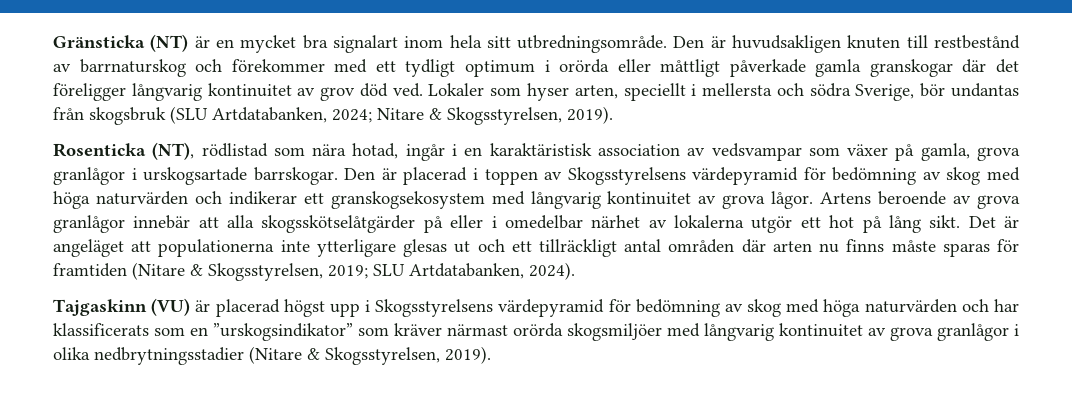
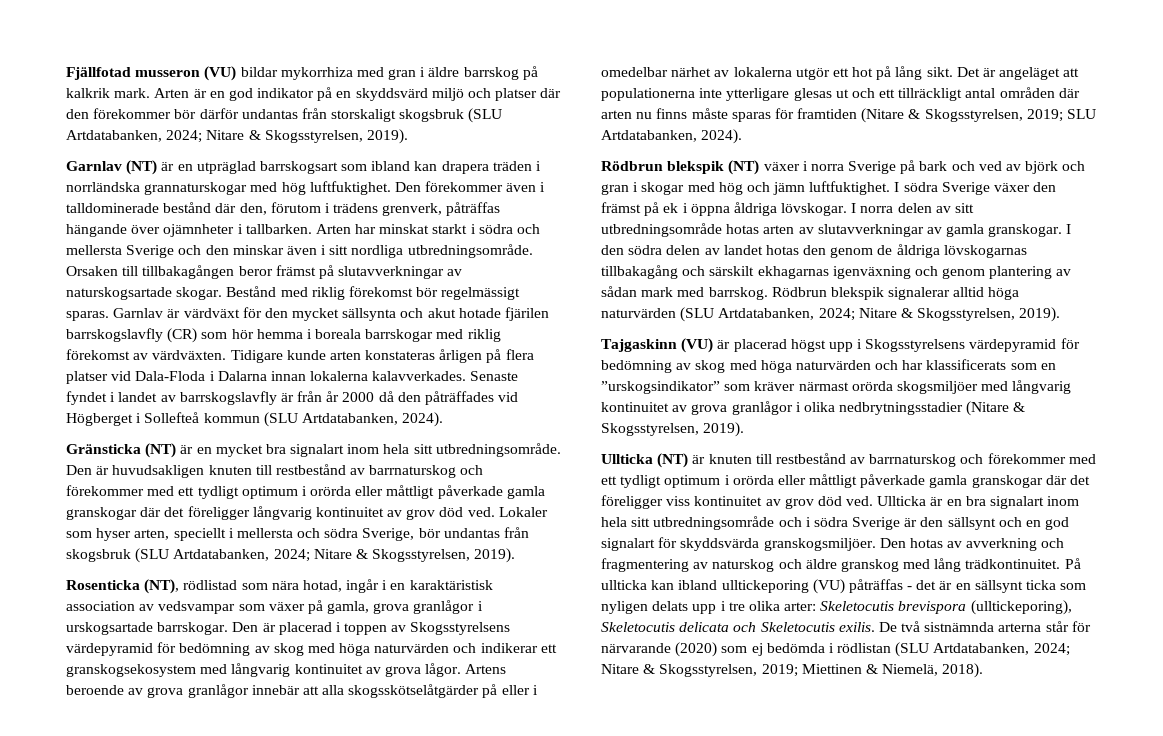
+ Fjällfotad musseron (VU) bildar mykorrhiza med gran i äldre barrskog på kalkrik mark. Arten är en god indikator på en skyddsvärd miljö och platser där den förekommer bör därför undantas från storskaligt skogsbruk (SLU Artdatabanken, 2024; Nitare & Skogsstyrelsen, 2019).
+ Garnlav (NT) är en utpräglad barrskogsart som ibland kan drapera träden i norrländska grannaturskogar med hög luftfuktighet. Den förekommer även i talldominerade bestånd där den, förutom i trädens grenverk, påträffas hängande över ojämnheter i tallbarken. Arten har minskat starkt i södra och mellersta Sverige och den minskar även i sitt nordliga utbredningsområde. Orsaken till tillbakagången beror främst på slutavverkningar av naturskogsartade skogar. Bestånd med riklig förekomst bör regelmässigt sparas. Garnlav är värdväxt för den mycket sällsynta och akut hotade fjärilen barrskogslavfly (CR) som hör hemma i boreala barrskogar med riklig förekomst av värdväxten. Tidigare kunde arten konstateras årligen på flera platser vid Dala-Floda i Dalarna innan lokalerna kalavverkades. Senaste fyndet i landet av barrskogslavfly är från år 2000 då den påträffades vid Högberget i Sollefteå kommun (SLU Artdatabanken, 2024).
+ Rödbrun blekspik (NT) växer i norra Sverige på bark och ved av björk och gran i skogar med hög och jämn luftfuktighet. I södra Sverige växer den främst på ek i öppna åldriga lövskogar. I norra delen av sitt utbredningsområde hotas arten av slutavverkningar av gamla granskogar. I den södra delen av landet hotas den genom de åldriga lövskogarnas tillbakagång och särskilt ekhagarnas igenväxning och genom plantering av sådan mark med barrskog. Rödbrun blekspik signalerar alltid höga naturvärden (SLU Artdatabanken, 2024; Nitare & Skogsstyrelsen, 2019).
+ Ullticka (NT) är knuten till restbestånd av barrnaturskog och förekommer med ett tydligt optimum i orörda eller måttligt påverkade gamla granskogar där det föreligger viss kontinuitet av grov död ved. Ullticka är en bra signalart inom hela sitt utbredningsområde och i södra Sverige är den sällsynt och en god signalart för skyddsvärda granskogsmiljöer. Den hotas av avverkning och fragmentering av naturskog och äldre granskog med lång trädkontinuitet. På ullticka kan ibland ulltickeporing (VU) påträffas - det är en sällsynt ticka som nyligen delats upp i tre olika arter: Skeletocutis brevispora (ulltickeporing), Skeletocutis delicata och Skeletocutis exilis. De två sistnämnda arterna står för närvarande (2020) som ej bedömda i rödlistan (SLU Artdatabanken, 2024; Nitare & Skogsstyrelsen, 2019; Miettinen & Niemelä, 2018).

